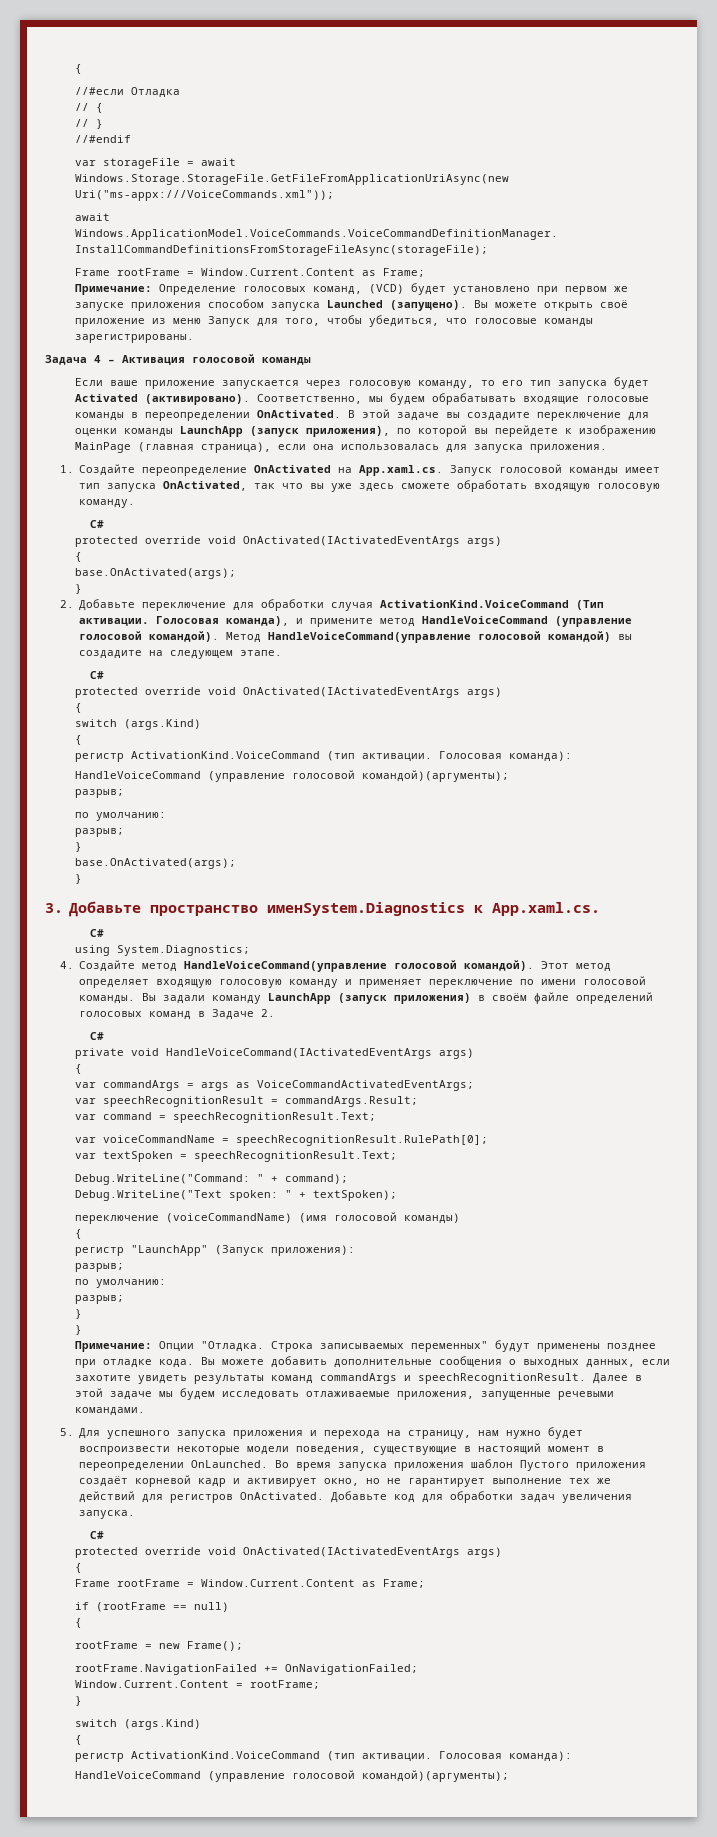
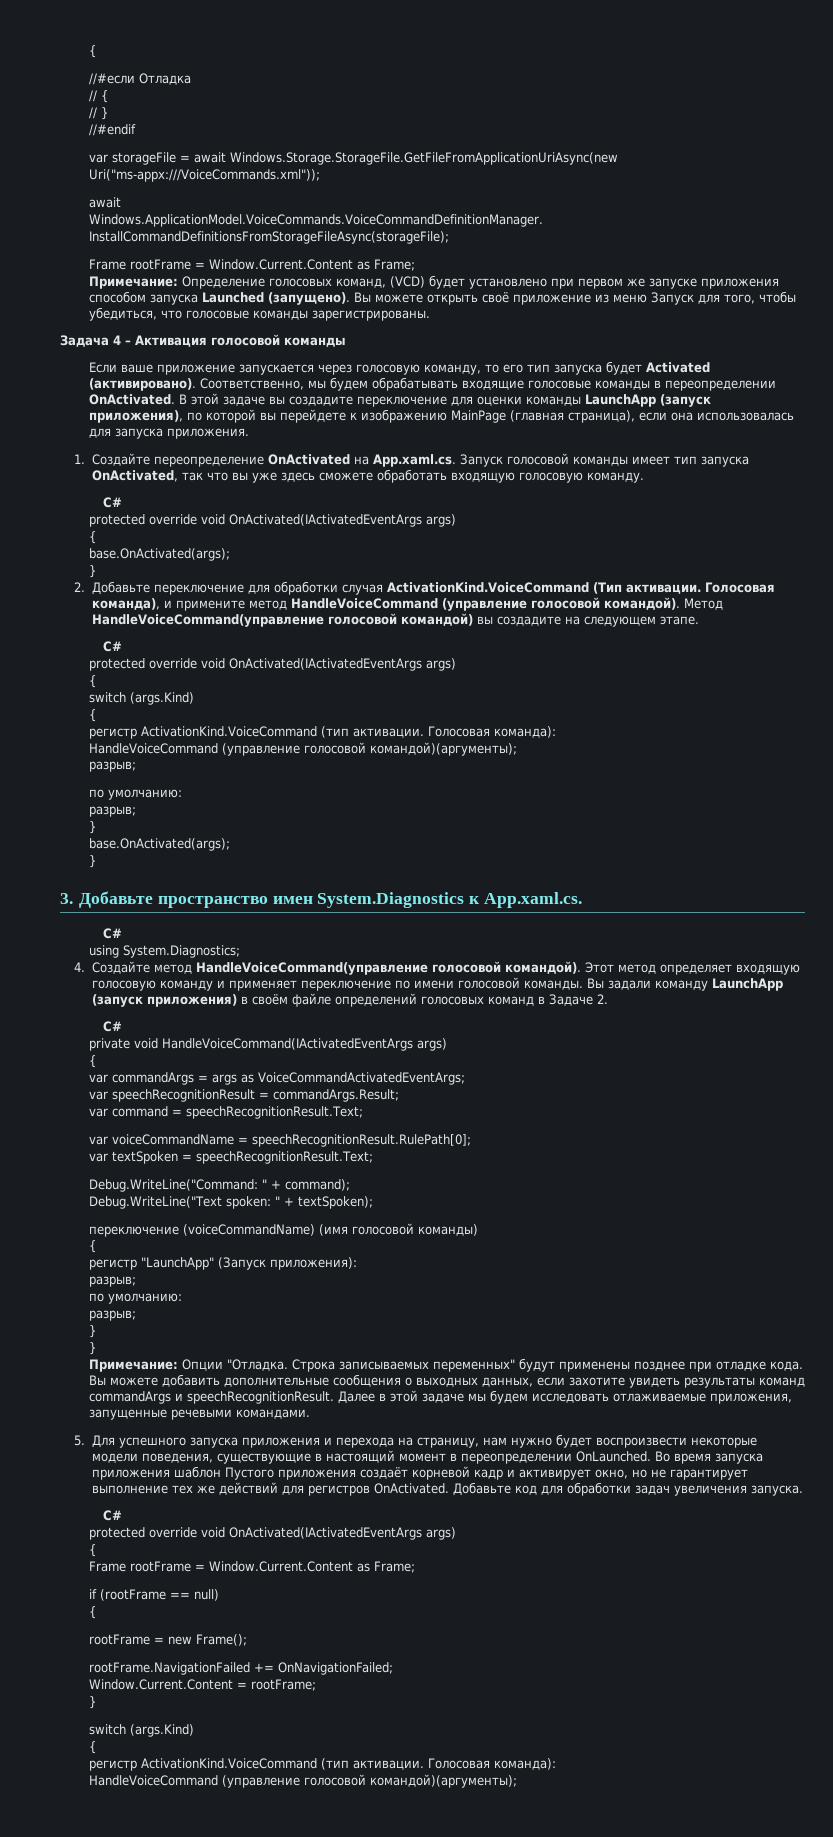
- 3. Добавьте пространство именSystem.Diagnostics к App.xaml.cs.
+ 3. Добавьте пространство имен System.Diagnostics к App.xaml.cs.

